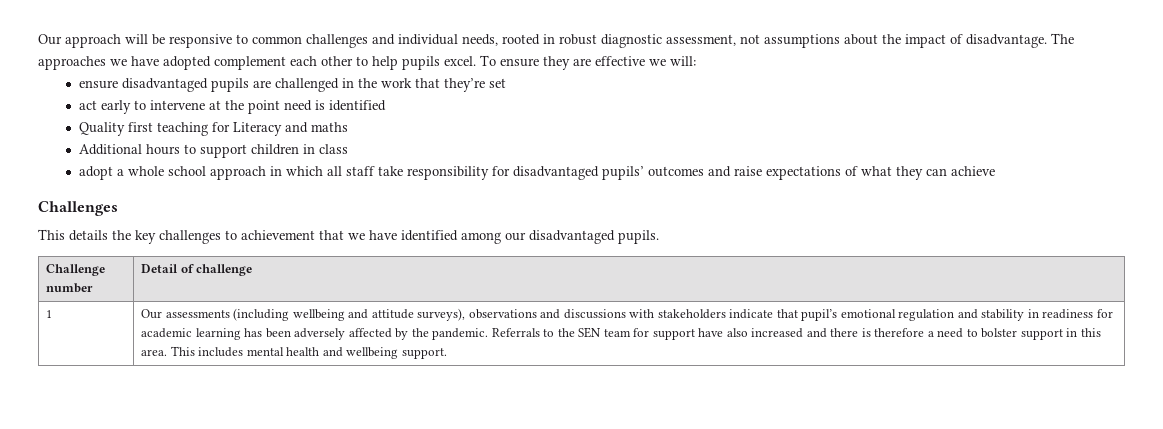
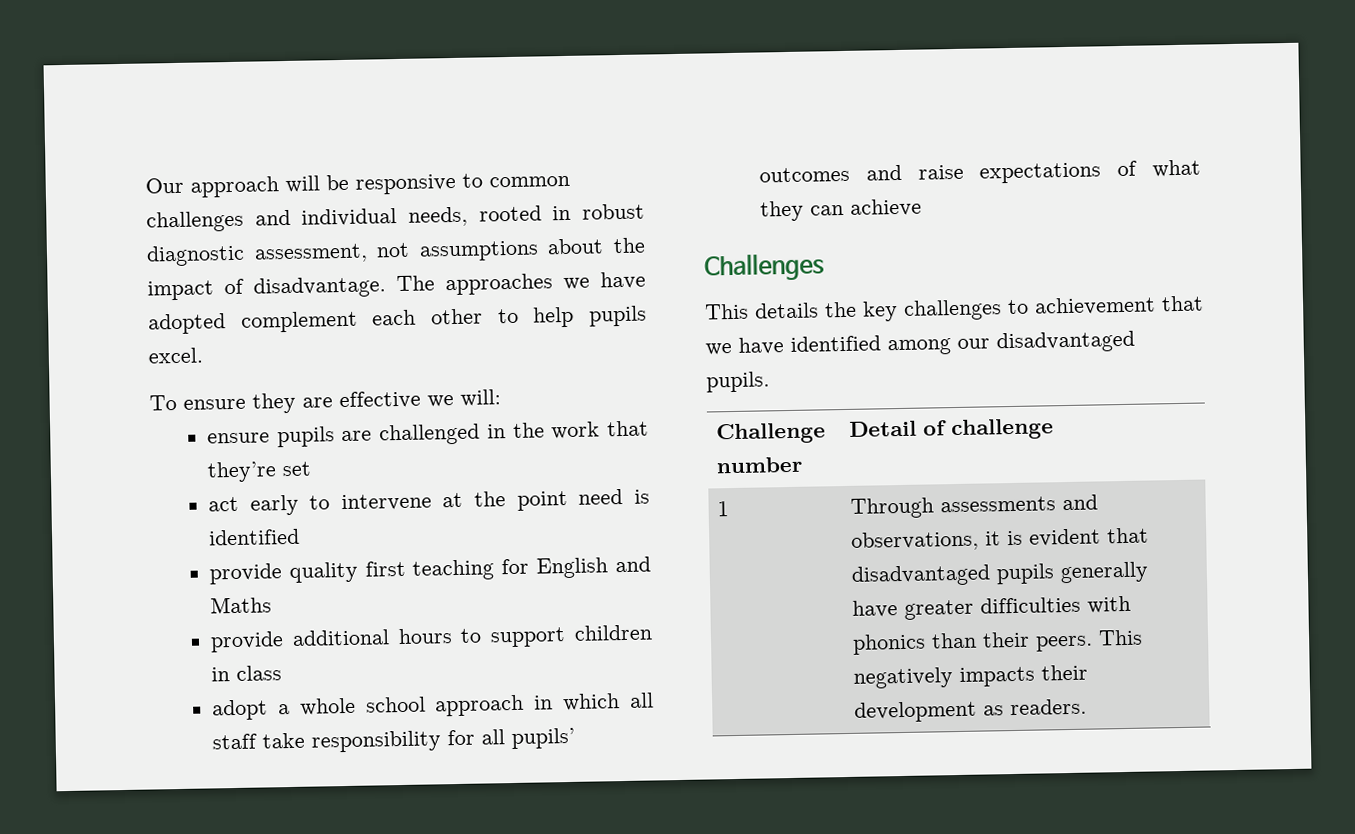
- The approaches we have adopted complement each other to help pupils excel. To ensure they are effective we will:
+ The approaches we have adopted complement each other to help pupils excel.
+ To ensure they are effective we will:
- ensure disadvantaged pupils are challenged in the work that they’re set
+ ensure pupils are challenged in the work that they’re set
- Quality first teaching for Literacy and maths
- Additional hours to support children in class
+ provide quality first teaching for English and Maths
+ provide additional hours to support children in class
- adopt a whole school approach in which all staff take responsibility for disadvantaged pupils’ outcomes and raise expectations of what they can achieve
+ adopt a whole school approach in which all staff take responsibility for all pupils’ outcomes and raise expectations of what they can achieve
- Our assessments (including wellbeing and attitude surveys), observations and discussions with stakeholders indicate that pupil’s emotional regulation and stability in readiness for academic learning has been adversely affected by the pandemic. Referrals to the SEN team for support have also increased and there is therefore a need to bolster support in this area. This includes mental health and wellbeing support.
+ Through assessments and observations, it is evident that disadvantaged pupils generally have greater difficulties with phonics than their peers. This negatively impacts their development as readers.

